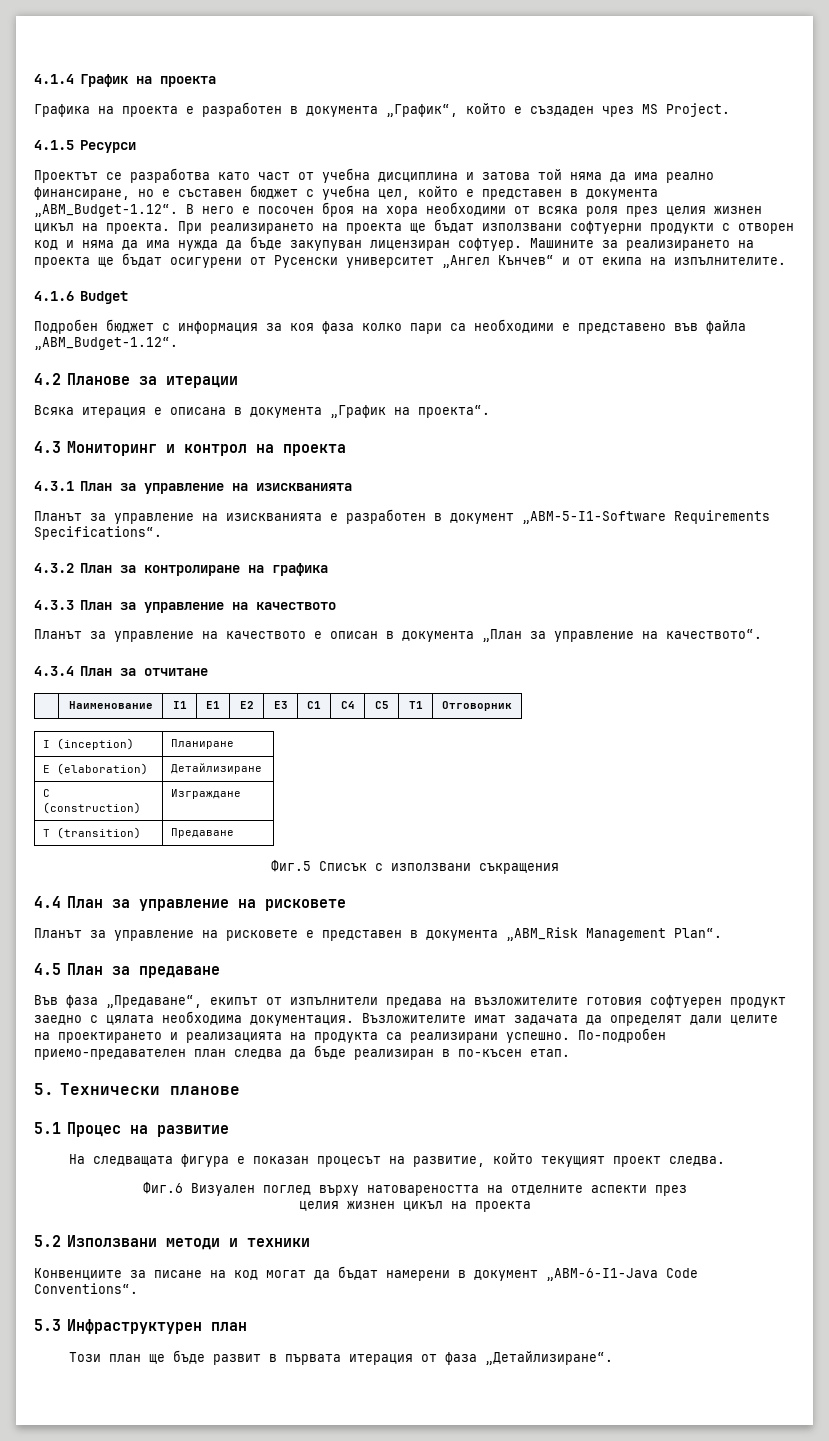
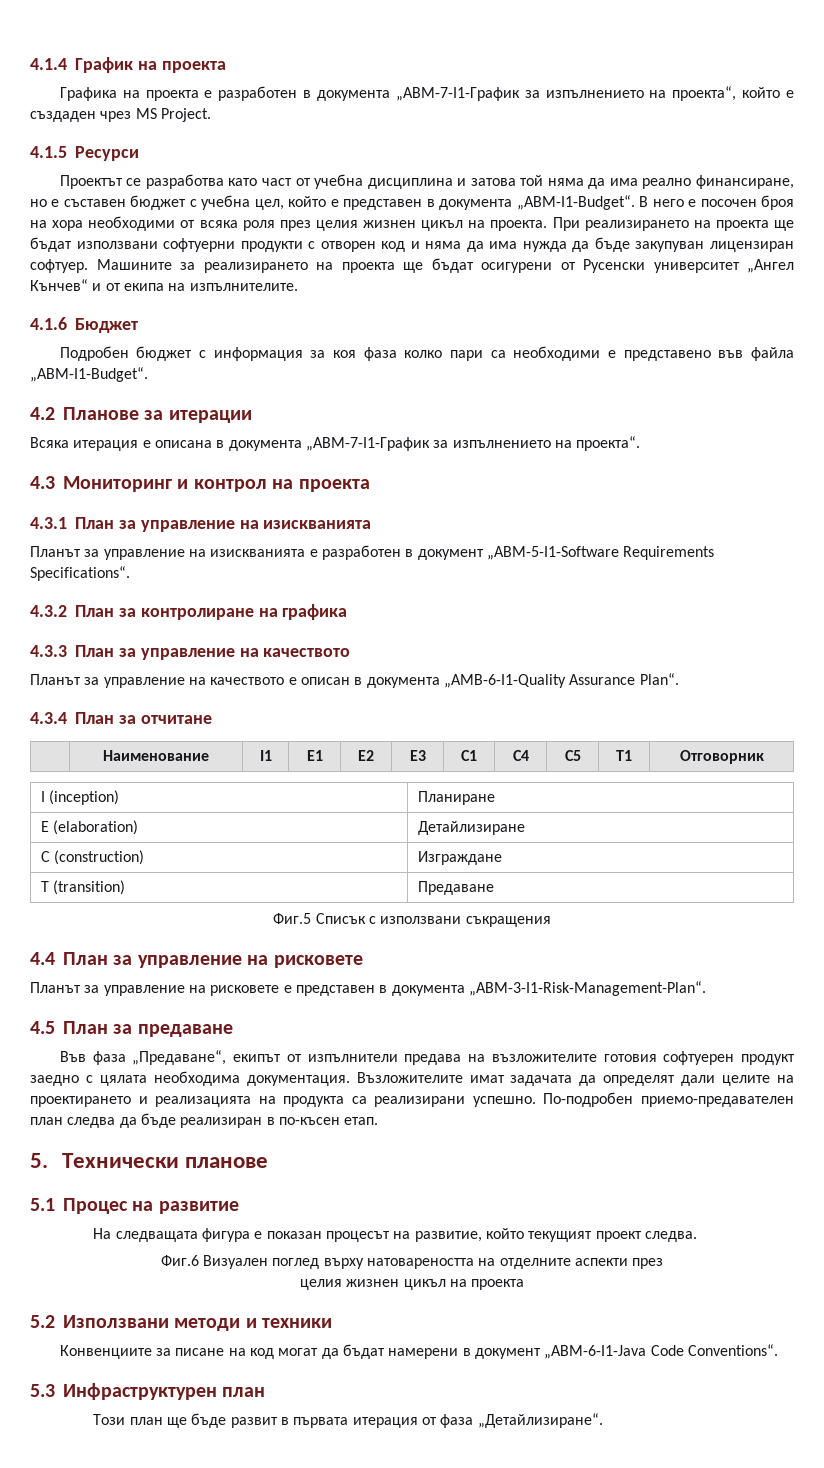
- Графика на проекта е разработен в документа „График“, който е създаден чрез MS Project.
+ Графика на проекта е разработен в документа „ABM-7-I1-График за изпълнението на проекта“, който е създаден чрез MS Project.
- Проектът се разработва като част от учебна дисциплина и затова той няма да има реално финансиране, но е съставен бюджет с учебна цел, който е представен в документа „ABM_Budget-1.12“. В него е посочен броя на хора необходими от всяка роля през целия жизнен цикъл на проекта.
+ Проектът се разработва като част от учебна дисциплина и затова той няма да има реално финансиране, но е съставен бюджет с учебна цел, който е представен в документа „ABM-I1-Budget“. В него е посочен броя на хора необходими от всяка роля през целия жизнен цикъл на проекта.
- 4.1.6 Budget
+ 4.1.6 Бюджет
- Подробен бюджет с информация за коя фаза колко пари са необходими е представено във файла „ABM_Budget-1.12“.
+ Подробен бюджет с информация за коя фаза колко пари са необходими е представено във файла „ABM-I1-Budget“.
- Всяка итерация е описана в документа „График на проекта“.
+ Всяка итерация е описана в документа „ABM-7-I1-График за изпълнението на проекта“.
- Планът за управление на качеството е описан в документа „План за управление на качеството“.
+ Планът за управление на качеството е описан в документа „AMB-6-I1-Quality Assurance Plan“.
- Планът за управление на рисковете е представен в документа „ABM_Risk Management Plan“.
+ Планът за управление на рисковете е представен в документа „ABM-3-I1-Risk-Management-Plan“.

